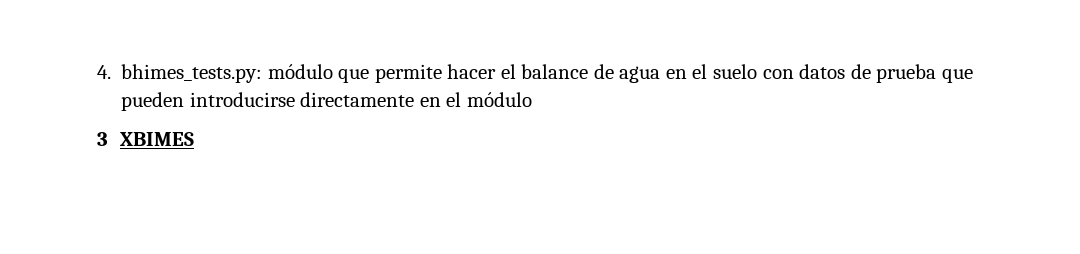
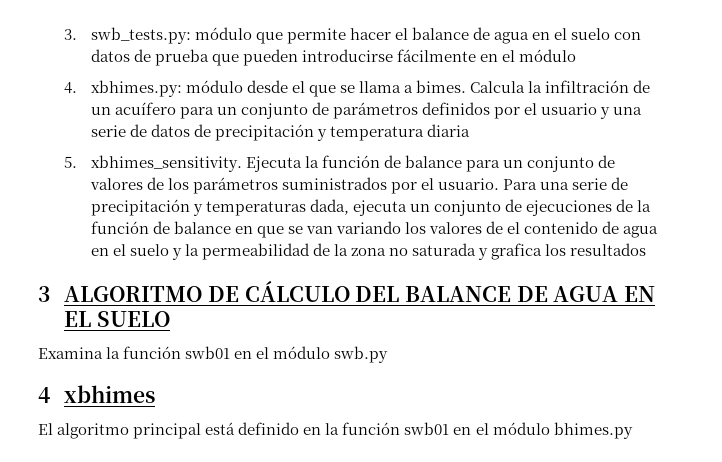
- 4. bhimes_tests.py: módulo que permite hacer el balance de agua en el suelo con datos de prueba que pueden introducirse directamente en el módulo
+ 3. swb_tests.py: módulo que permite hacer el balance de agua en el suelo con datos de prueba que pueden introducirse fácilmente en el módulo
- 3 XBIMES
+ 4. xbhimes.py: módulo desde el que se llama a bimes. Calcula la infiltración de un acuífero para un conjunto de parámetros definidos por el usuario y una serie de datos de precipitación y temperatura diaria
+ 5. xbhimes_sensitivity. Ejecuta la función de balance para un conjunto de valores de los parámetros suministrados por el usuario. Para una serie de precipitación y temperaturas dada, ejecuta un conjunto de ejecuciones de la función de balance en que se van variando los valores de el contenido de agua en el suelo y la permeabilidad de la zona no saturada y grafica los resultados
+ 3 ALGORITMO DE CÁLCULO DEL BALANCE DE AGUA EN EL SUELO
+ Examina la función swb01 en el módulo swb.py
+ 4 xbhimes
+ El algoritmo principal está definido en la función swb01 en el módulo bhimes.py

